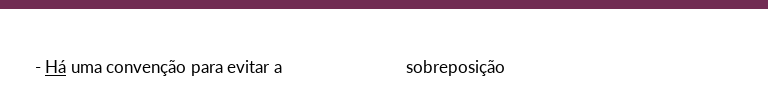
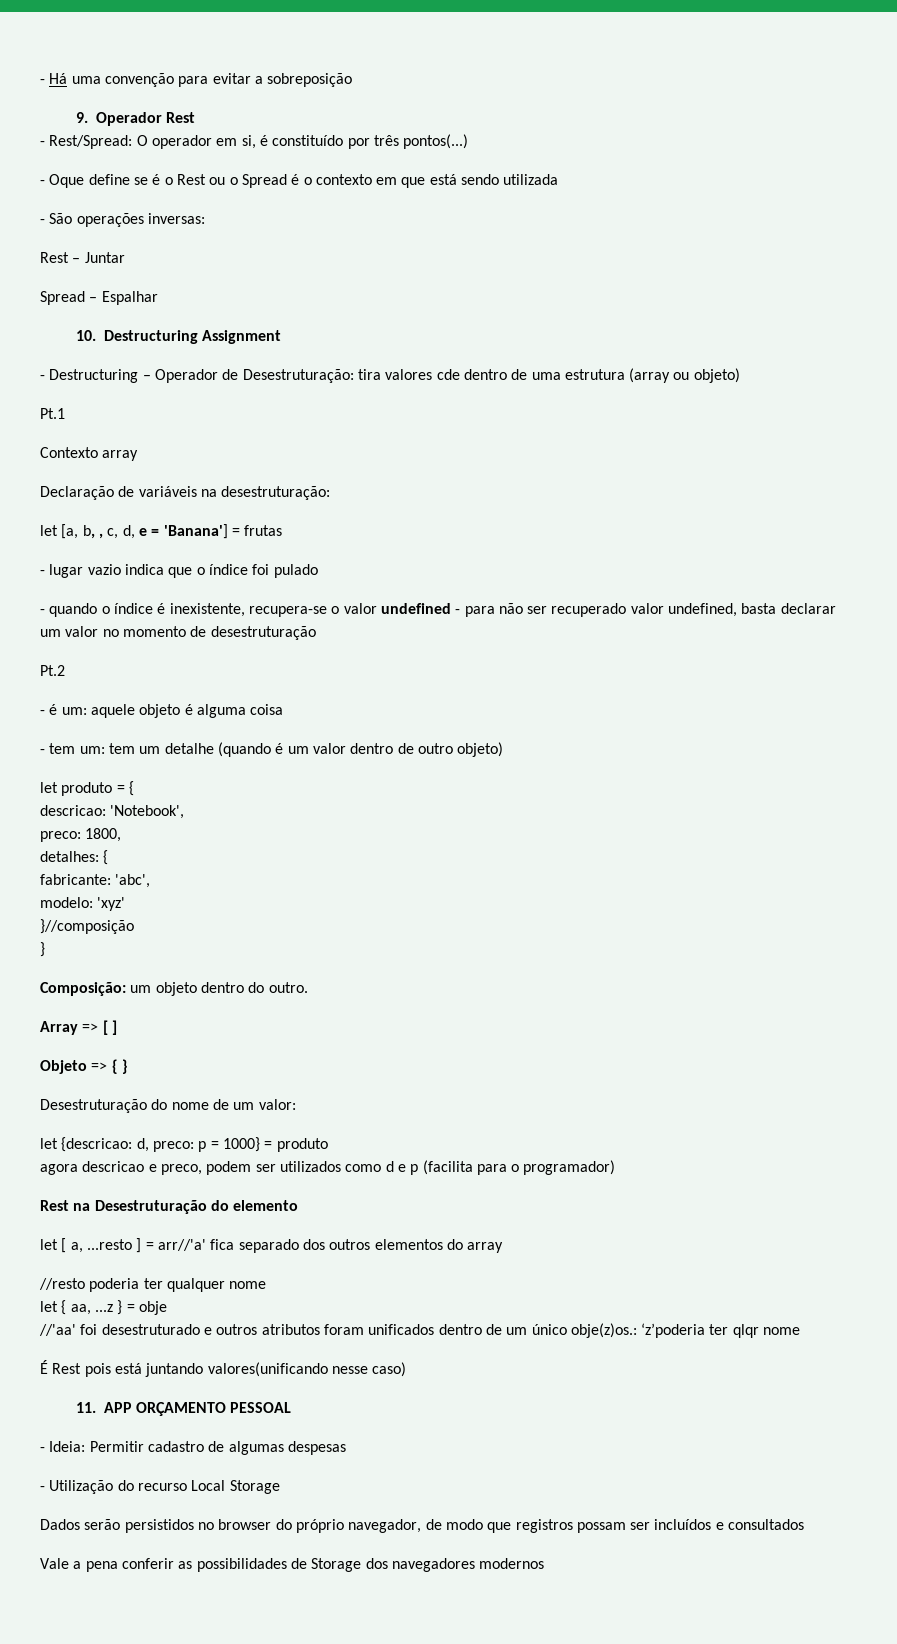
+ 9. Operador Rest
+ - Rest/Spread: O operador em si, é constituído por três pontos(...)
+ - Oque define se é o Rest ou o Spread é o contexto em que está sendo utilizada
+ - São operações inversas:
+ Rest – Juntar
+ Spread – Espalhar
+ 10. Destructuring Assignment
+ - Destructuring – Operador de Desestruturação: tira valores cde dentro de uma estrutura (array ou objeto)
+ Pt.1
+ Contexto array
+ Declaração de variáveis na desestruturação:
+ let [a, b, , c, d, e = 'Banana'] = frutas
+ - lugar vazio indica que o índice foi pulado
+ - quando o índice é inexistente, recupera-se o valor undefined - para não ser recuperado valor undefined, basta declarar um valor no momento de desestruturação
+ Pt.2
+ - é um: aquele objeto é alguma coisa
+ - tem um: tem um detalhe (quando é um valor dentro de outro objeto)
+ let produto = {
+ descricao: 'Notebook',
+ preco: 1800,
+ detalhes: {
+ fabricante: 'abc',
+ modelo: 'xyz'
+ }//composição
+ }
+ Composição: um objeto dentro do outro.
+ Array => [ ]
+ Objeto => { }
+ Desestruturação do nome de um valor:
+ let {descricao: d, preco: p = 1000} = produto
+ agora descricao e preco, podem ser utilizados como d e p (facilita para o programador)
+ Rest na Desestruturação do elemento
+ let [ a, ...resto ] = arr//'a' fica separado dos outros elementos do array
+ //resto poderia ter qualquer nome
+ let { aa, ...z } = obje
+ //'aa' foi desestruturado e outros atributos foram unificados dentro de um único obje(z)os.: ‘z’poderia ter qlqr nome
+ É Rest pois está juntando valores(unificando nesse caso)
+ 11. APP ORÇAMENTO PESSOAL
+ - Ideia: Permitir cadastro de algumas despesas
+ - Utilização do recurso Local Storage
+ Dados serão persistidos no browser do próprio navegador, de modo que registros possam ser incluídos e consultados
+ Vale a pena conferir as possibilidades de Storage dos navegadores modernos

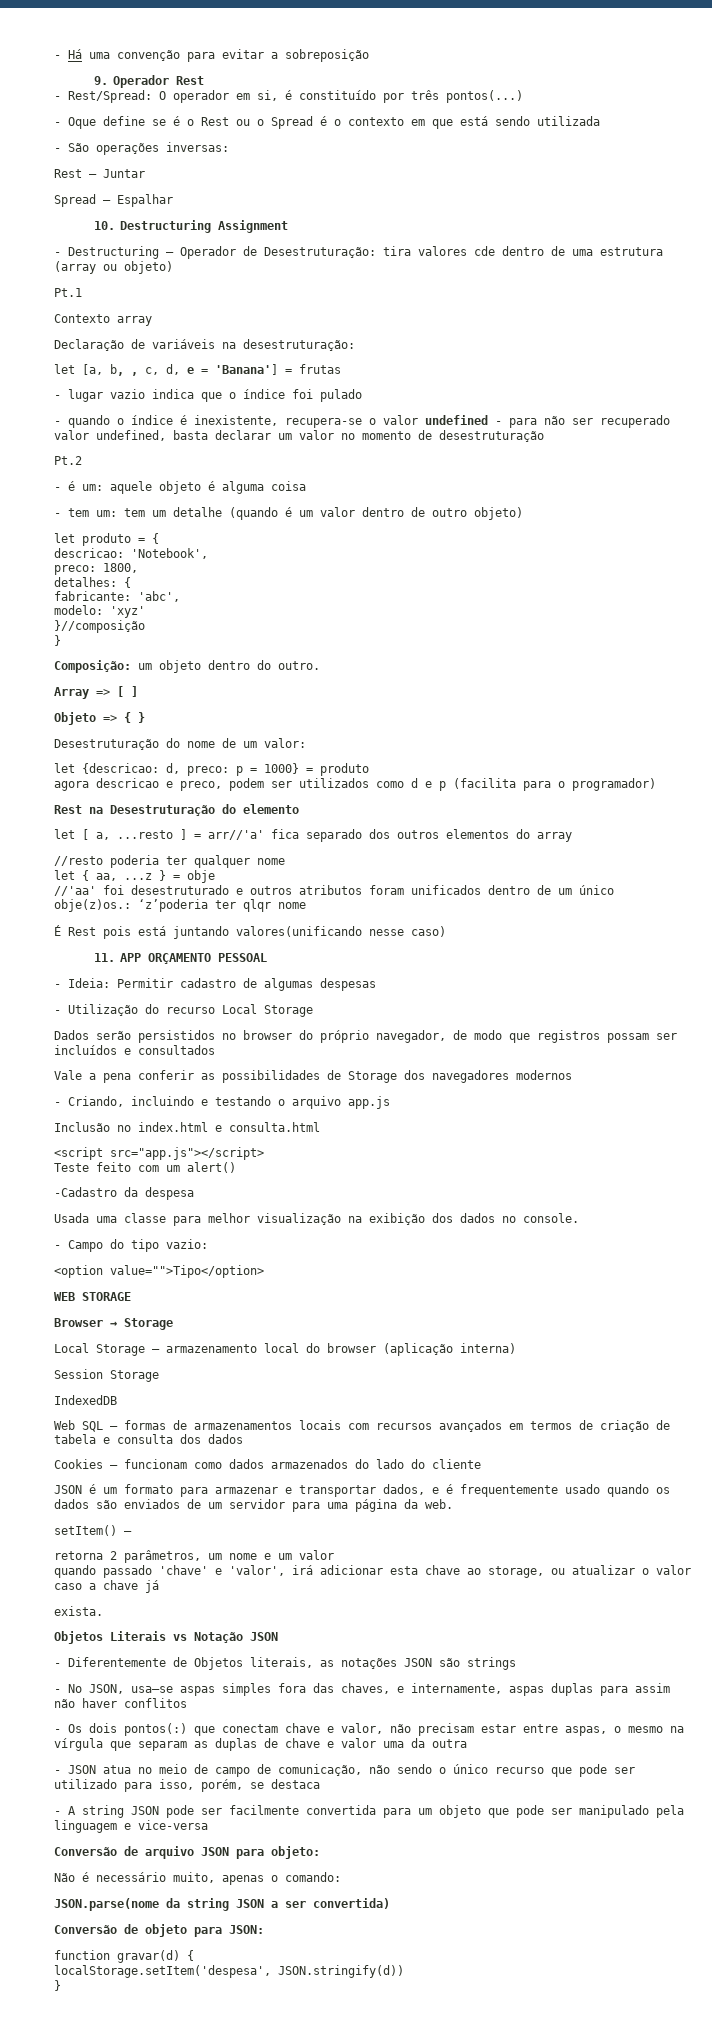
+ - Criando, incluindo e testando o arquivo app.js
+ Inclusão no index.html e consulta.html
+ <script src="app.js"></script>
+ Teste feito com um alert()
+ -Cadastro da despesa
+ Usada uma classe para melhor visualização na exibição dos dados no console.
+ - Campo do tipo vazio:
+ <option value="">Tipo</option>
+ WEB STORAGE
+ Browser → Storage
+ Local Storage – armazenamento local do browser (aplicação interna)
+ Session Storage
+ IndexedDB
+ Web SQL – formas de armazenamentos locais com recursos avançados em termos de criação de tabela e consulta dos dados
+ Cookies – funcionam como dados armazenados do lado do cliente
+ JSON é um formato para armazenar e transportar dados, e é frequentemente usado quando os dados são enviados de um servidor para uma página da web.
+ setItem() –
+ retorna 2 parâmetros, um nome e um valor
+ quando passado 'chave' e 'valor', irá adicionar esta chave ao storage, ou atualizar o valor caso a chave já
+ exista.
+ Objetos Literais vs Notação JSON
+ - Diferentemente de Objetos literais, as notações JSON são strings
+ - No JSON, usa–se aspas simples fora das chaves, e internamente, aspas duplas para assim não haver conflitos
+ - Os dois pontos(:) que conectam chave e valor, não precisam estar entre aspas, o mesmo na vírgula que separam as duplas de chave e valor uma da outra
+ - JSON atua no meio de campo de comunicação, não sendo o único recurso que pode ser utilizado para isso, porém, se destaca
+ - A string JSON pode ser facilmente convertida para um objeto que pode ser manipulado pela linguagem e vice-versa
+ Conversão de arquivo JSON para objeto:
+ Não é necessário muito, apenas o comando:
+ JSON.parse(nome da string JSON a ser convertida)
+ Conversão de objeto para JSON:
+ function gravar(d) {
+ localStorage.setItem('despesa', JSON.stringify(d))
+ }

